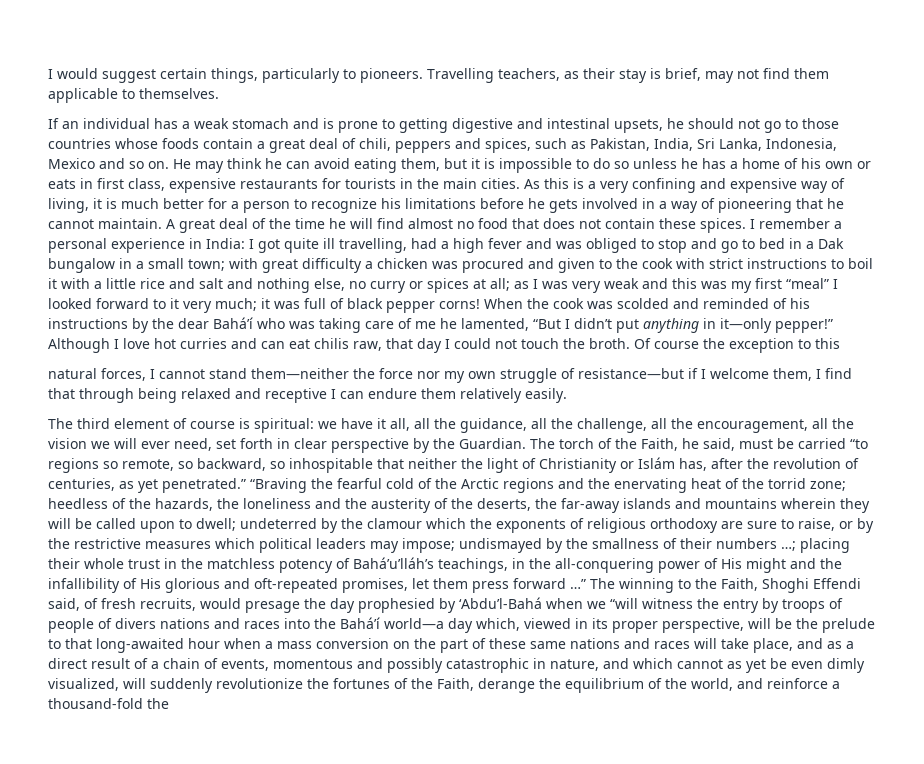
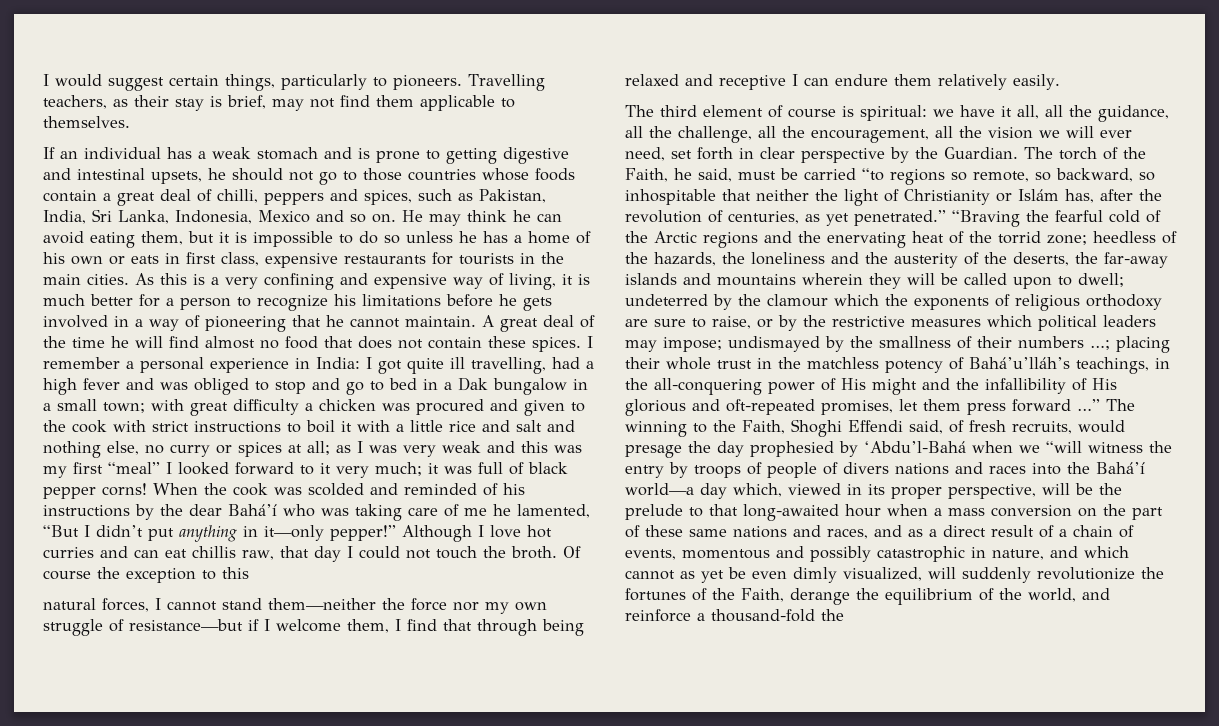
- If an individual has a weak stomach and is prone to getting digestive and intestinal upsets, he should not go to those countries whose foods contain a great deal of chili, peppers and spices, such as Pakistan, India, Sri Lanka, Indonesia, Mexico and so on.
+ If an individual has a weak stomach and is prone to getting digestive and intestinal upsets, he should not go to those countries whose foods contain a great deal of chilli, peppers and spices, such as Pakistan, India, Sri Lanka, Indonesia, Mexico and so on.
- Although I love hot curries and can eat chilis raw, that day I could not touch the broth.
+ Although I love hot curries and can eat chillis raw, that day I could not touch the broth.
- The winning to the Faith, Shoghi Effendi said, of fresh recruits, would presage the day prophesied by ‘Abdu’l-Bahá when we “will witness the entry by troops of people of divers nations and races into the Bahá’í world—a day which, viewed in its proper perspective, will be the prelude to that long-awaited hour when a mass conversion on the part of these same nations and races will take place, and as a direct result of a chain of events, momentous and possibly catastrophic in nature, and which cannot as yet be even dimly visualized, will suddenly revolutionize the fortunes of the Faith, derange the equilibrium of the world, and reinforce a thousand-fold the
+ The winning to the Faith, Shoghi Effendi said, of fresh recruits, would presage the day prophesied by ‘Abdu’l-Bahá when we “will witness the entry by troops of people of divers nations and races into the Bahá’í world—a day which, viewed in its proper perspective, will be the prelude to that long-awaited hour when a mass conversion on the part of these same nations and races, and as a direct result of a chain of events, momentous and possibly catastrophic in nature, and which cannot as yet be even dimly visualized, will suddenly revolutionize the fortunes of the Faith, derange the equilibrium of the world, and reinforce a thousand-fold the

